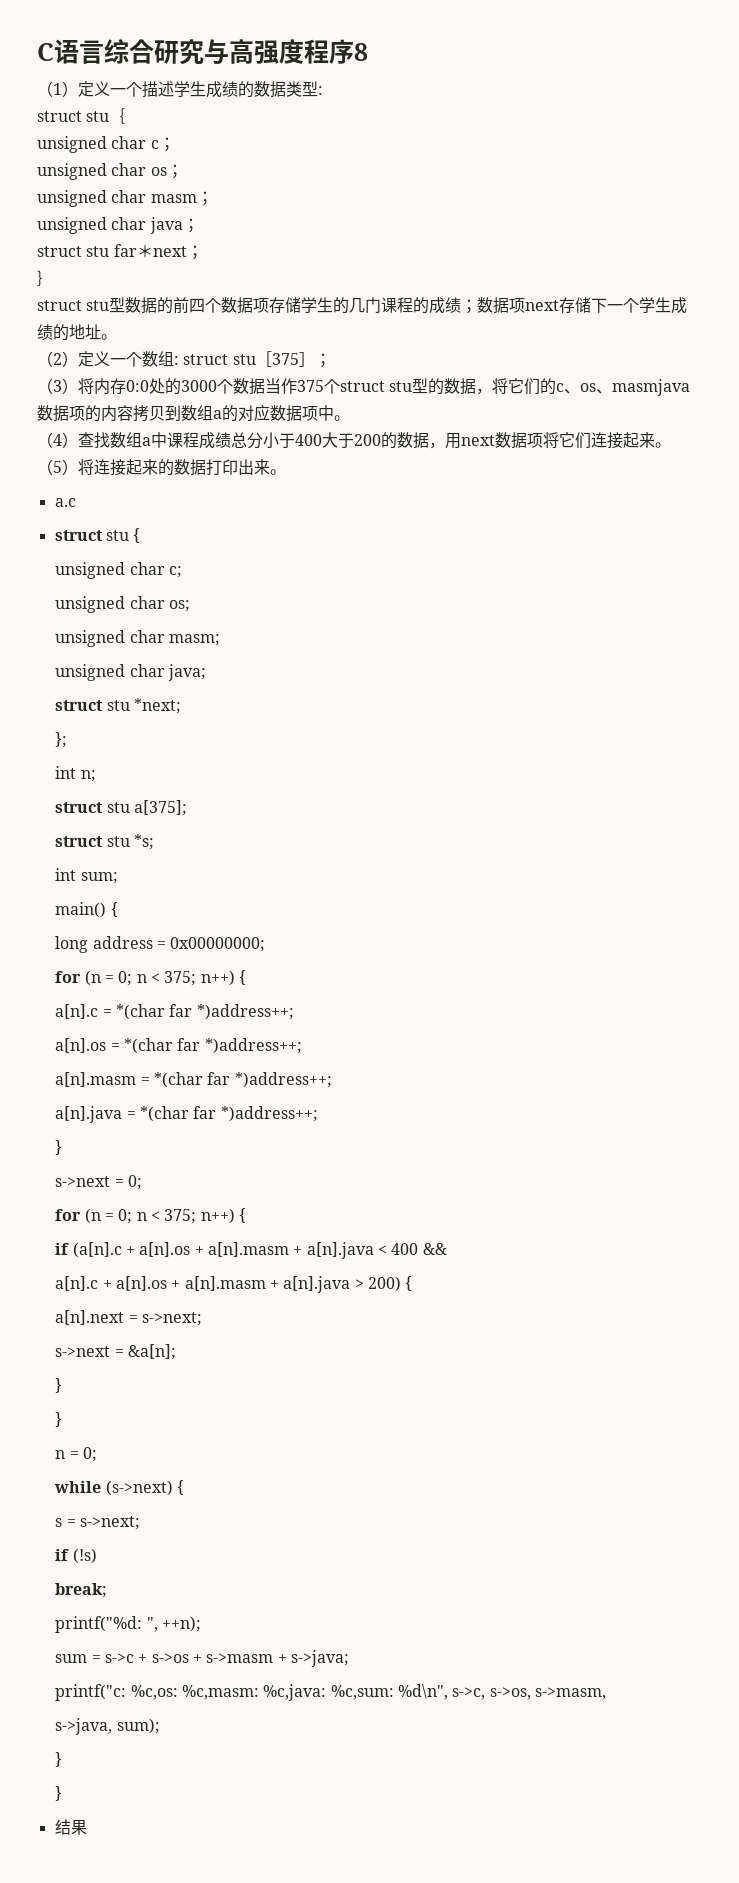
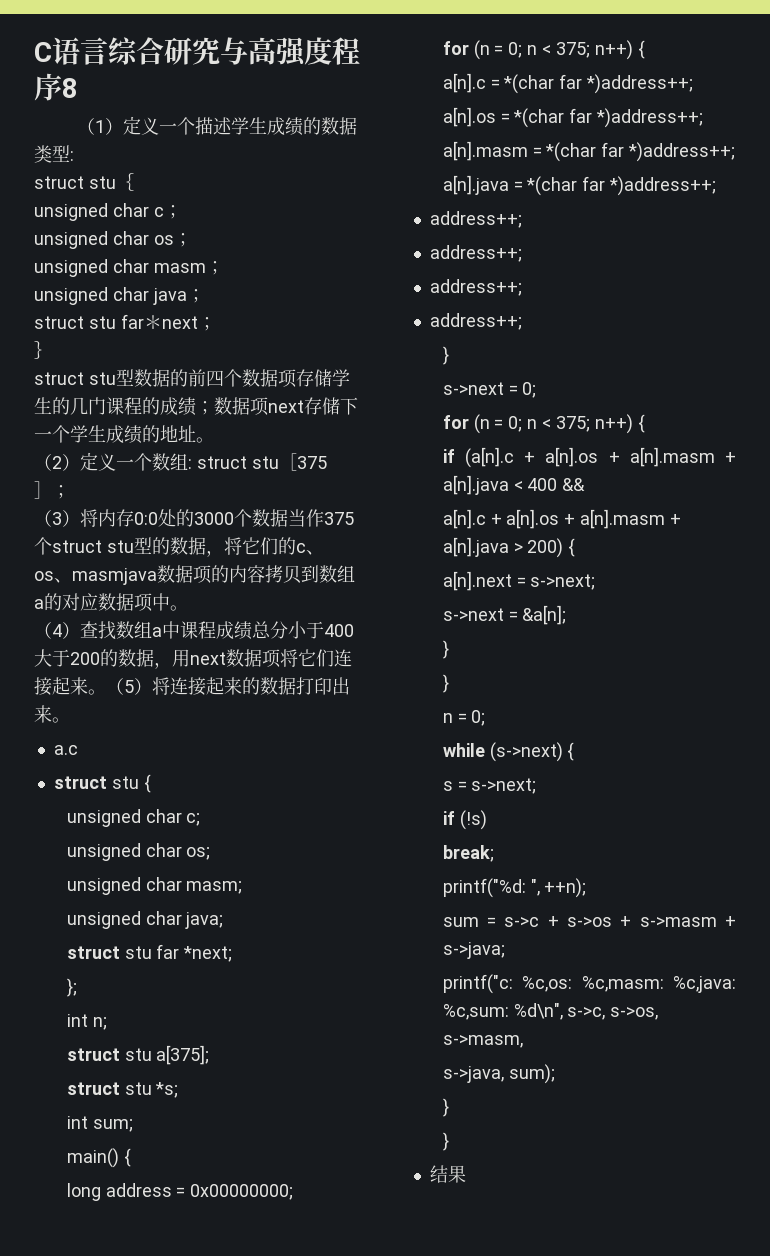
- struct stu *next;
+ struct stu far *next;
  a[n].java = *(char far *)address++;
+ address++;
+ address++;
+ address++;
+ address++;

